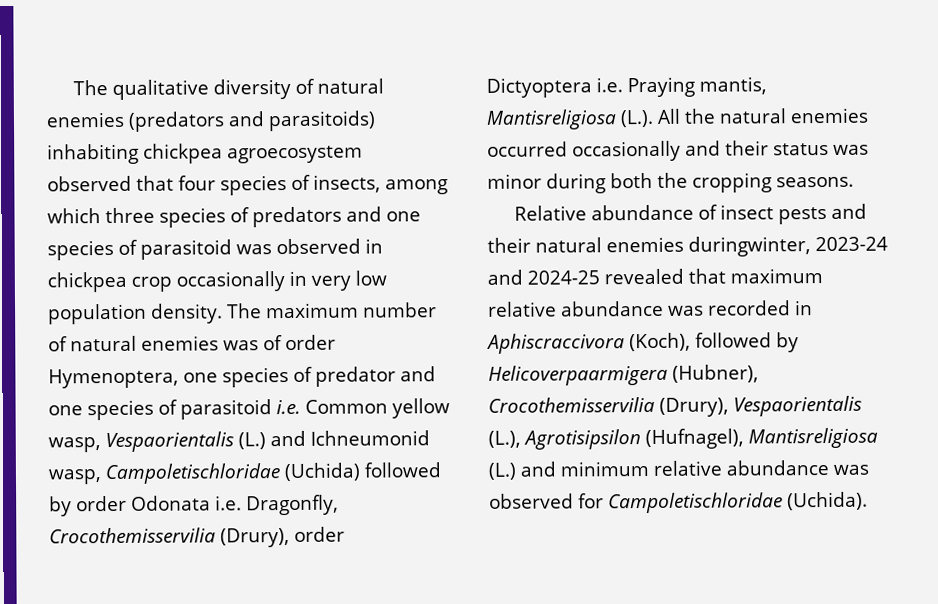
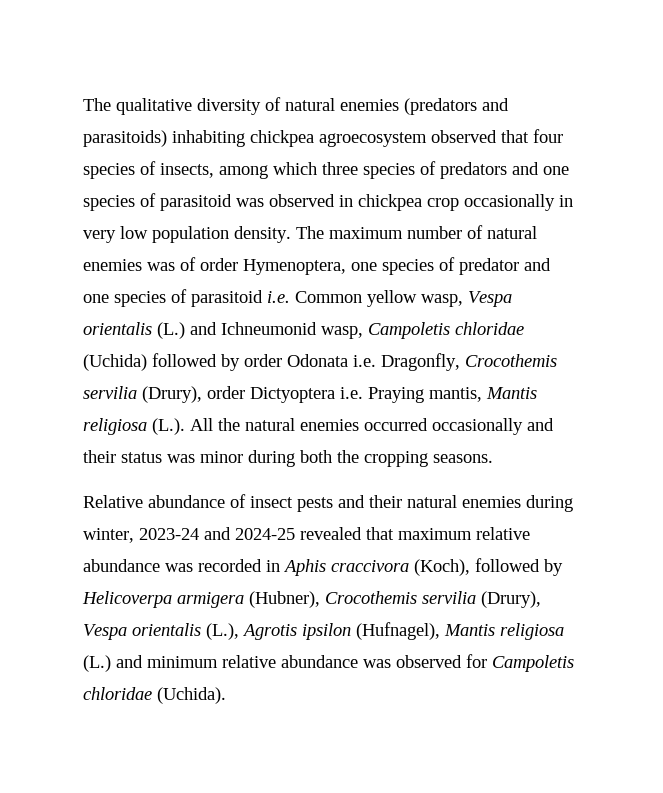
- The maximum number of natural enemies was of order Hymenoptera, one species of predator and one species of parasitoid i.e. Common yellow wasp, Vespaorientalis (L.) and Ichneumonid wasp, Campoletischloridae (Uchida) followed by order Odonata i.e. Dragonfly, Crocothemisservilia (Drury), order Dictyoptera i.e. Praying mantis, Mantisreligiosa (L.). All the natural enemies occurred occasionally and their status was minor during both the cropping seasons.
+ The maximum number of natural enemies was of order Hymenoptera, one species of predator and one species of parasitoid i.e. Common yellow wasp, Vespa orientalis (L.) and Ichneumonid wasp, Campoletis chloridae (Uchida) followed by order Odonata i.e. Dragonfly, Crocothemis servilia (Drury), order Dictyoptera i.e. Praying mantis, Mantis religiosa (L.). All the natural enemies occurred occasionally and their status was minor during both the cropping seasons.
- Relative abundance of insect pests and their natural enemies duringwinter, 2023-24 and 2024-25 revealed that maximum relative abundance was recorded in Aphiscraccivora (Koch), followed by Helicoverpaarmigera (Hubner), Crocothemisservilia (Drury), Vespaorientalis (L.), Agrotisipsilon (Hufnagel), Mantisreligiosa (L.) and minimum relative abundance was observed for Campoletischloridae (Uchida).
+ Relative abundance of insect pests and their natural enemies during winter, 2023-24 and 2024-25 revealed that maximum relative abundance was recorded in Aphis craccivora (Koch), followed by Helicoverpa armigera (Hubner), Crocothemis servilia (Drury), Vespa orientalis (L.), Agrotis ipsilon (Hufnagel), Mantis religiosa (L.) and minimum relative abundance was observed for Campoletis chloridae (Uchida).

